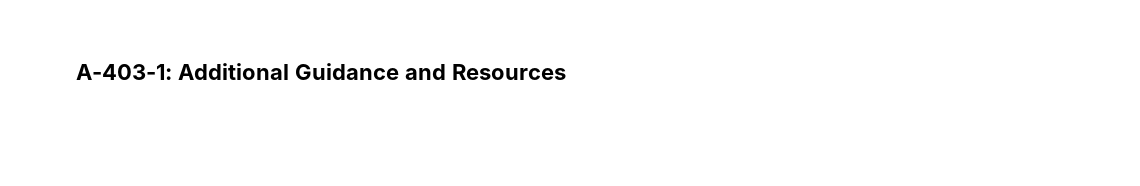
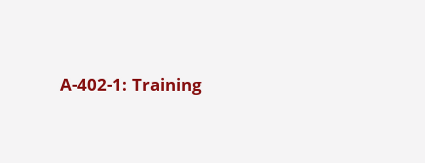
- A-403-1: Additional Guidance and Resources
+ A-402-1: Training

